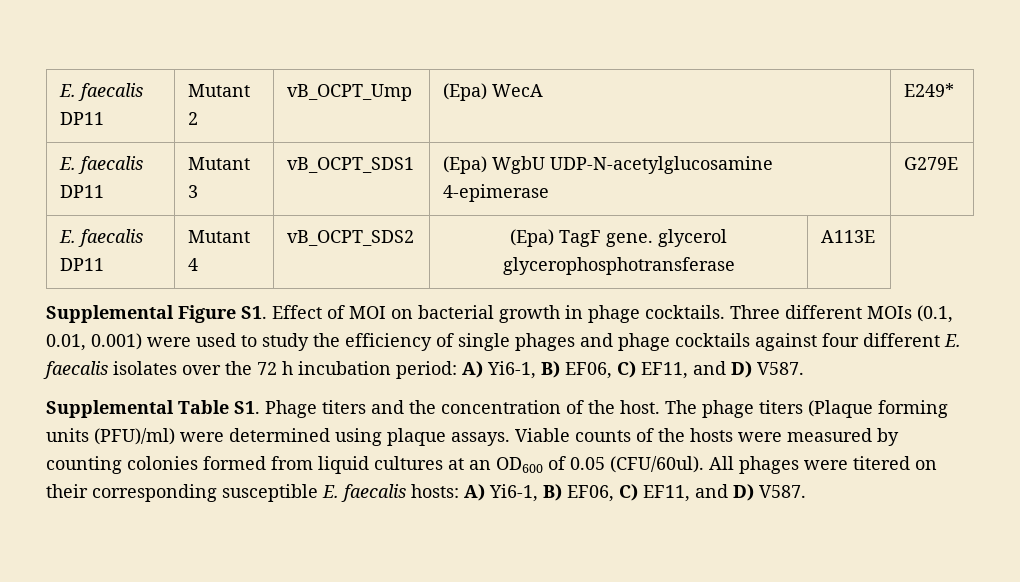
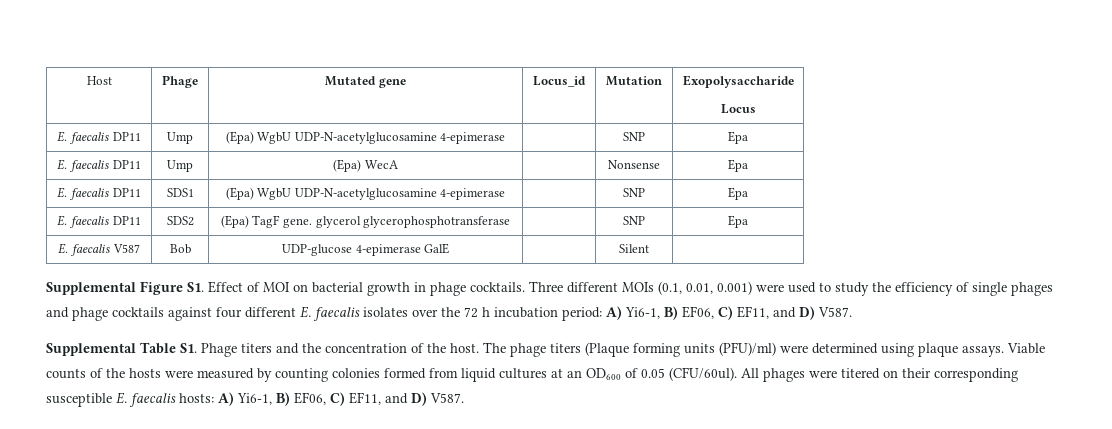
- E. faecalis DP11 | Mutant 2 | vB_OCPT_Ump | (Epa) WecA | E249*
- E. faecalis DP11 | Mutant 3 | vB_OCPT_SDS1 | (Epa) WgbU UDP-N-acetylglucosamine 4-epimerase | G279E
- E. faecalis DP11 | Mutant 4 | vB_OCPT_SDS2 | (Epa) TagF gene. glycerol glycerophosphotransferase | A113E
+ Host | Phage | Mutated gene | Locus_id | Mutation | Exopolysaccharide
+ Locus
+ E. faecalis DP11 | Ump | (Epa) WgbU UDP-N-acetylglucosamine 4-epimerase | | SNP | Epa
+ E. faecalis DP11 | Ump | (Epa) WecA | | Nonsense | Epa
+ E. faecalis DP11 | SDS1 | (Epa) WgbU UDP-N-acetylglucosamine 4-epimerase | | SNP | Epa
+ E. faecalis DP11 | SDS2 | (Epa) TagF gene. glycerol glycerophosphotransferase | | SNP | Epa
+ E. faecalis V587 | Bob | UDP-glucose 4-epimerase GalE | | Silent |

